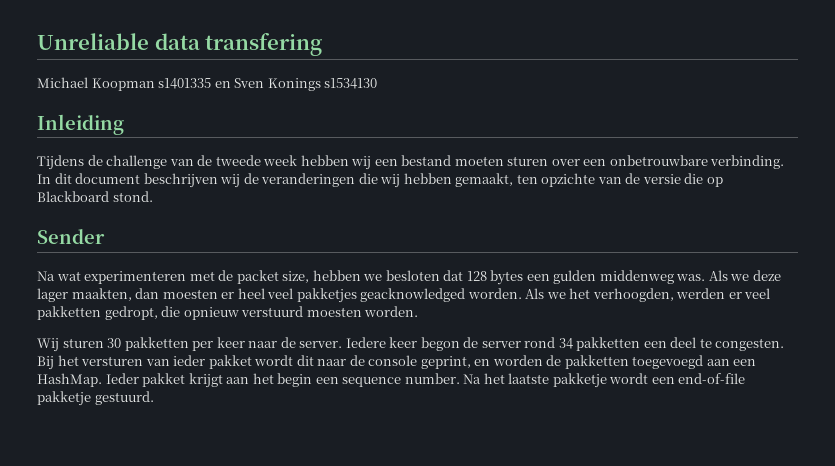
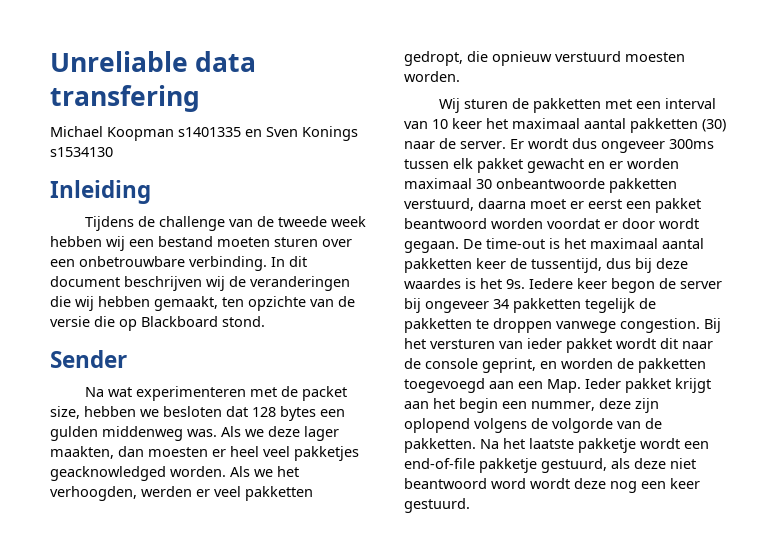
- Wij sturen 30 pakketten per keer naar de server.
+ Wij sturen de pakketten met een interval van 10 keer het maximaal aantal pakketten (30) naar de server. Er wordt dus ongeveer 300ms tussen elk pakket gewacht en er worden maximaal 30 onbeantwoorde pakketten verstuurd, daarna moet er eerst een pakket beantwoord worden voordat er door wordt gegaan. De time-out is het maximaal aantal pakketten keer de tussentijd, dus bij deze waardes is het 9s.
- Iedere keer begon de server rond 34 pakketten een deel te congesten.
+ Iedere keer begon de server bij ongeveer 34 pakketten tegelijk de pakketten te droppen vanwege congestion.
- Bij het versturen van ieder pakket wordt dit naar de console geprint, en worden de pakketten toegevoegd aan een HashMap. Ieder pakket krijgt aan het begin een sequence number.
+ Bij het versturen van ieder pakket wordt dit naar de console geprint, en worden de pakketten toegevoegd aan een Map. Ieder pakket krijgt aan het begin een nummer, deze zijn oplopend volgens de volgorde van de pakketten.
- Na het laatste pakketje wordt een end-of-file pakketje gestuurd.
+ Na het laatste pakketje wordt een end-of-file pakketje gestuurd, als deze niet beantwoord word wordt deze nog een keer gestuurd.

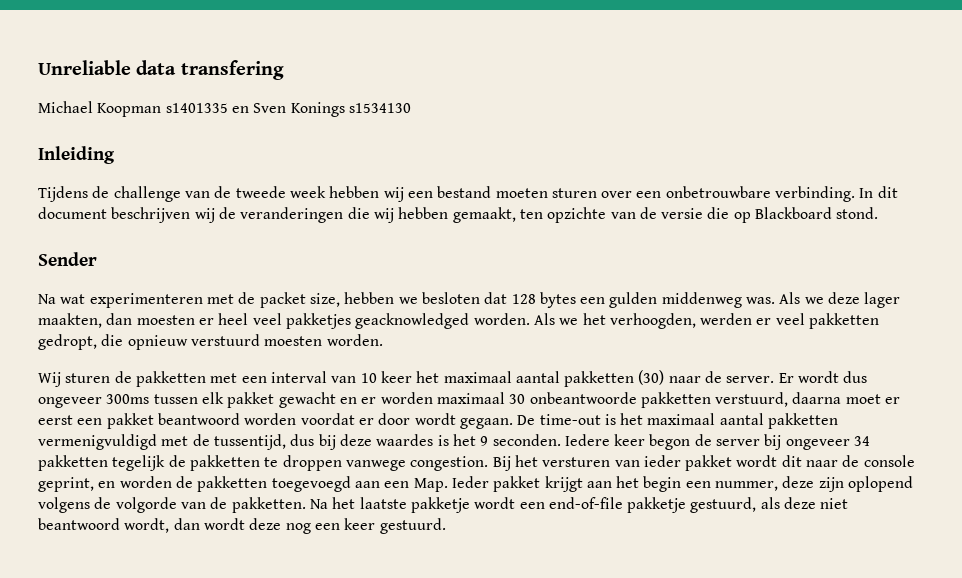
- De time-out is het maximaal aantal pakketten keer de tussentijd, dus bij deze waardes is het 9s.
+ De time-out is het maximaal aantal pakketten vermenigvuldigd met de tussentijd, dus bij deze waardes is het 9 seconden.
- Na het laatste pakketje wordt een end-of-file pakketje gestuurd, als deze niet beantwoord word wordt deze nog een keer gestuurd.
+ Na het laatste pakketje wordt een end-of-file pakketje gestuurd, als deze niet beantwoord wordt, dan wordt deze nog een keer gestuurd.

